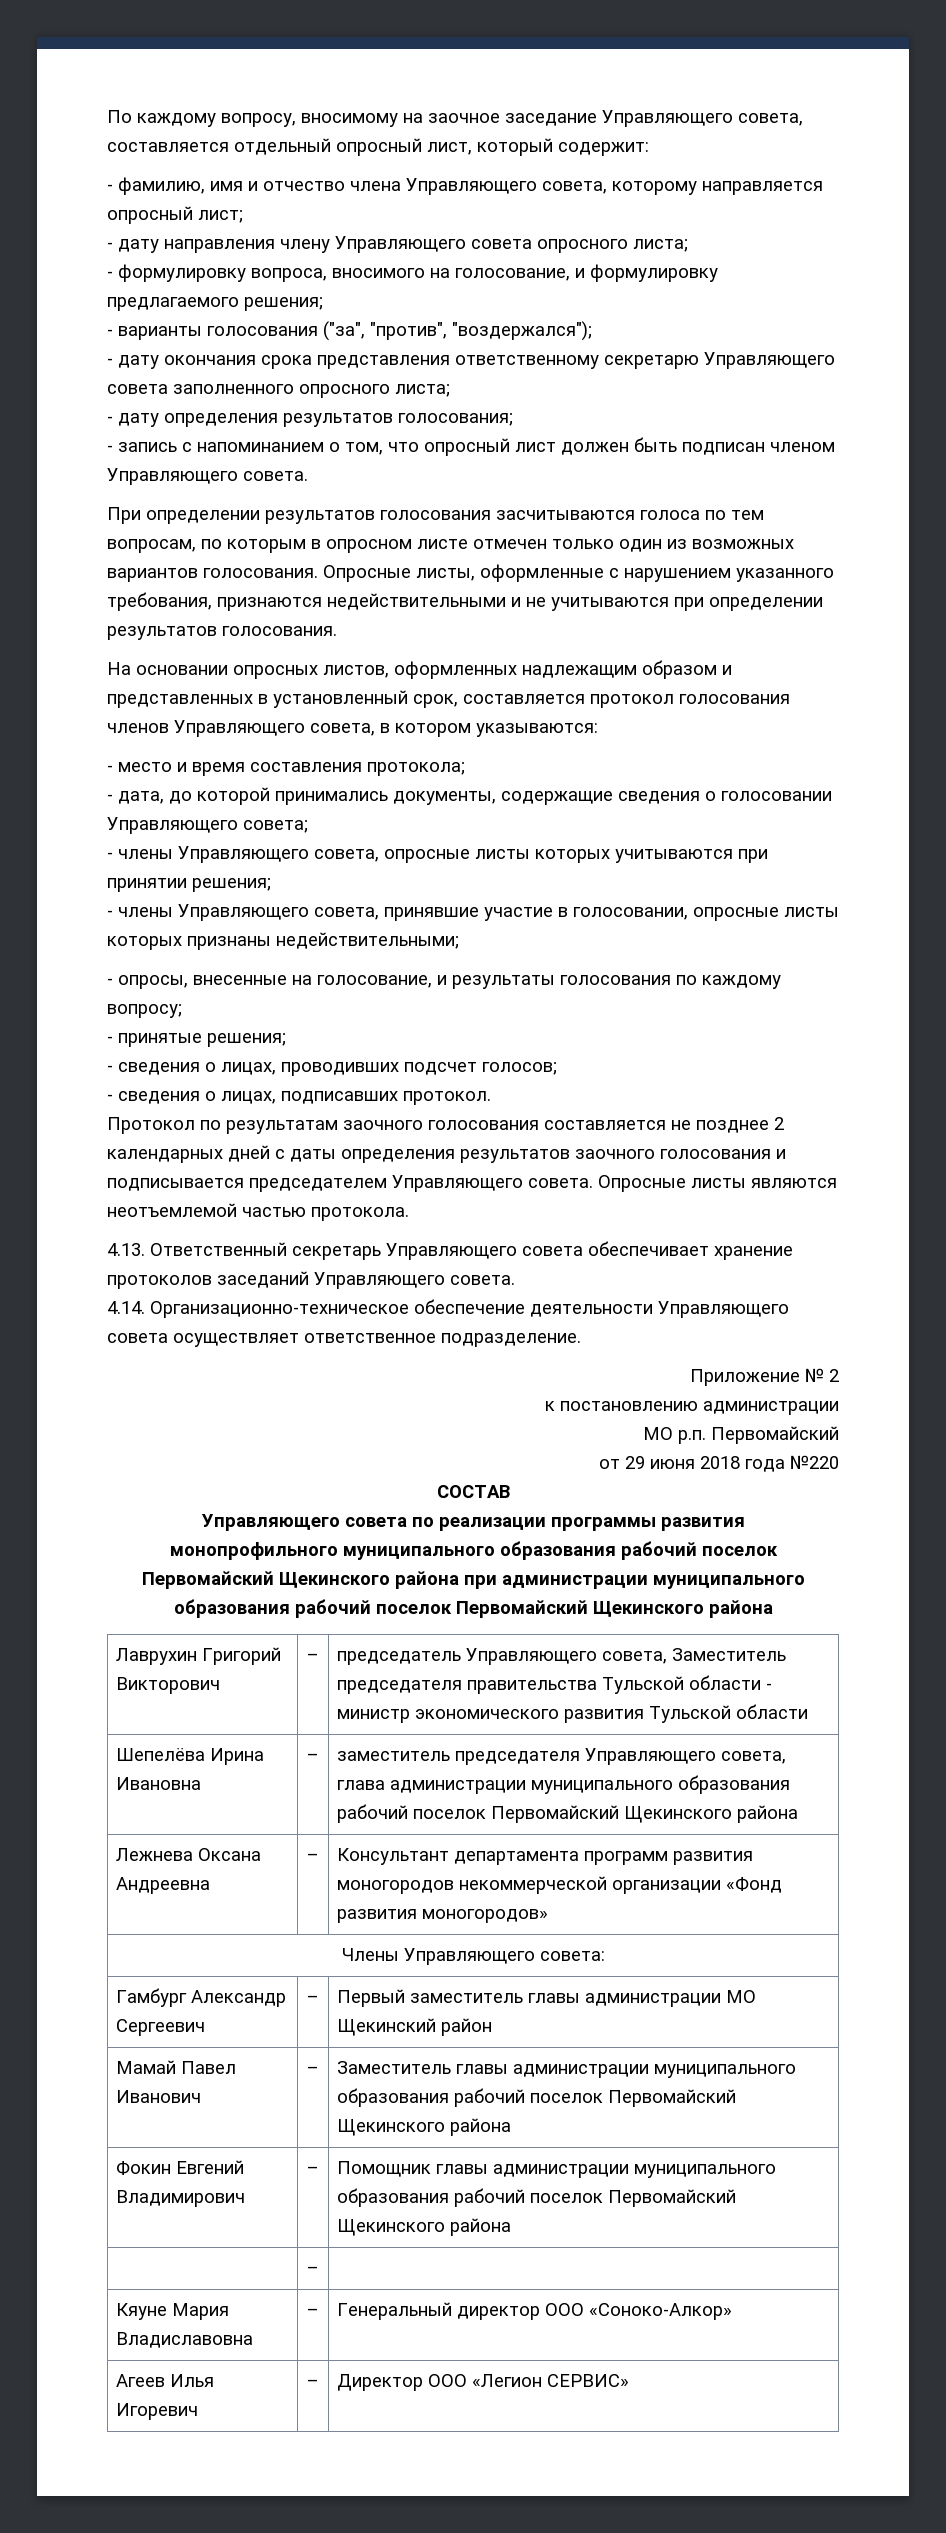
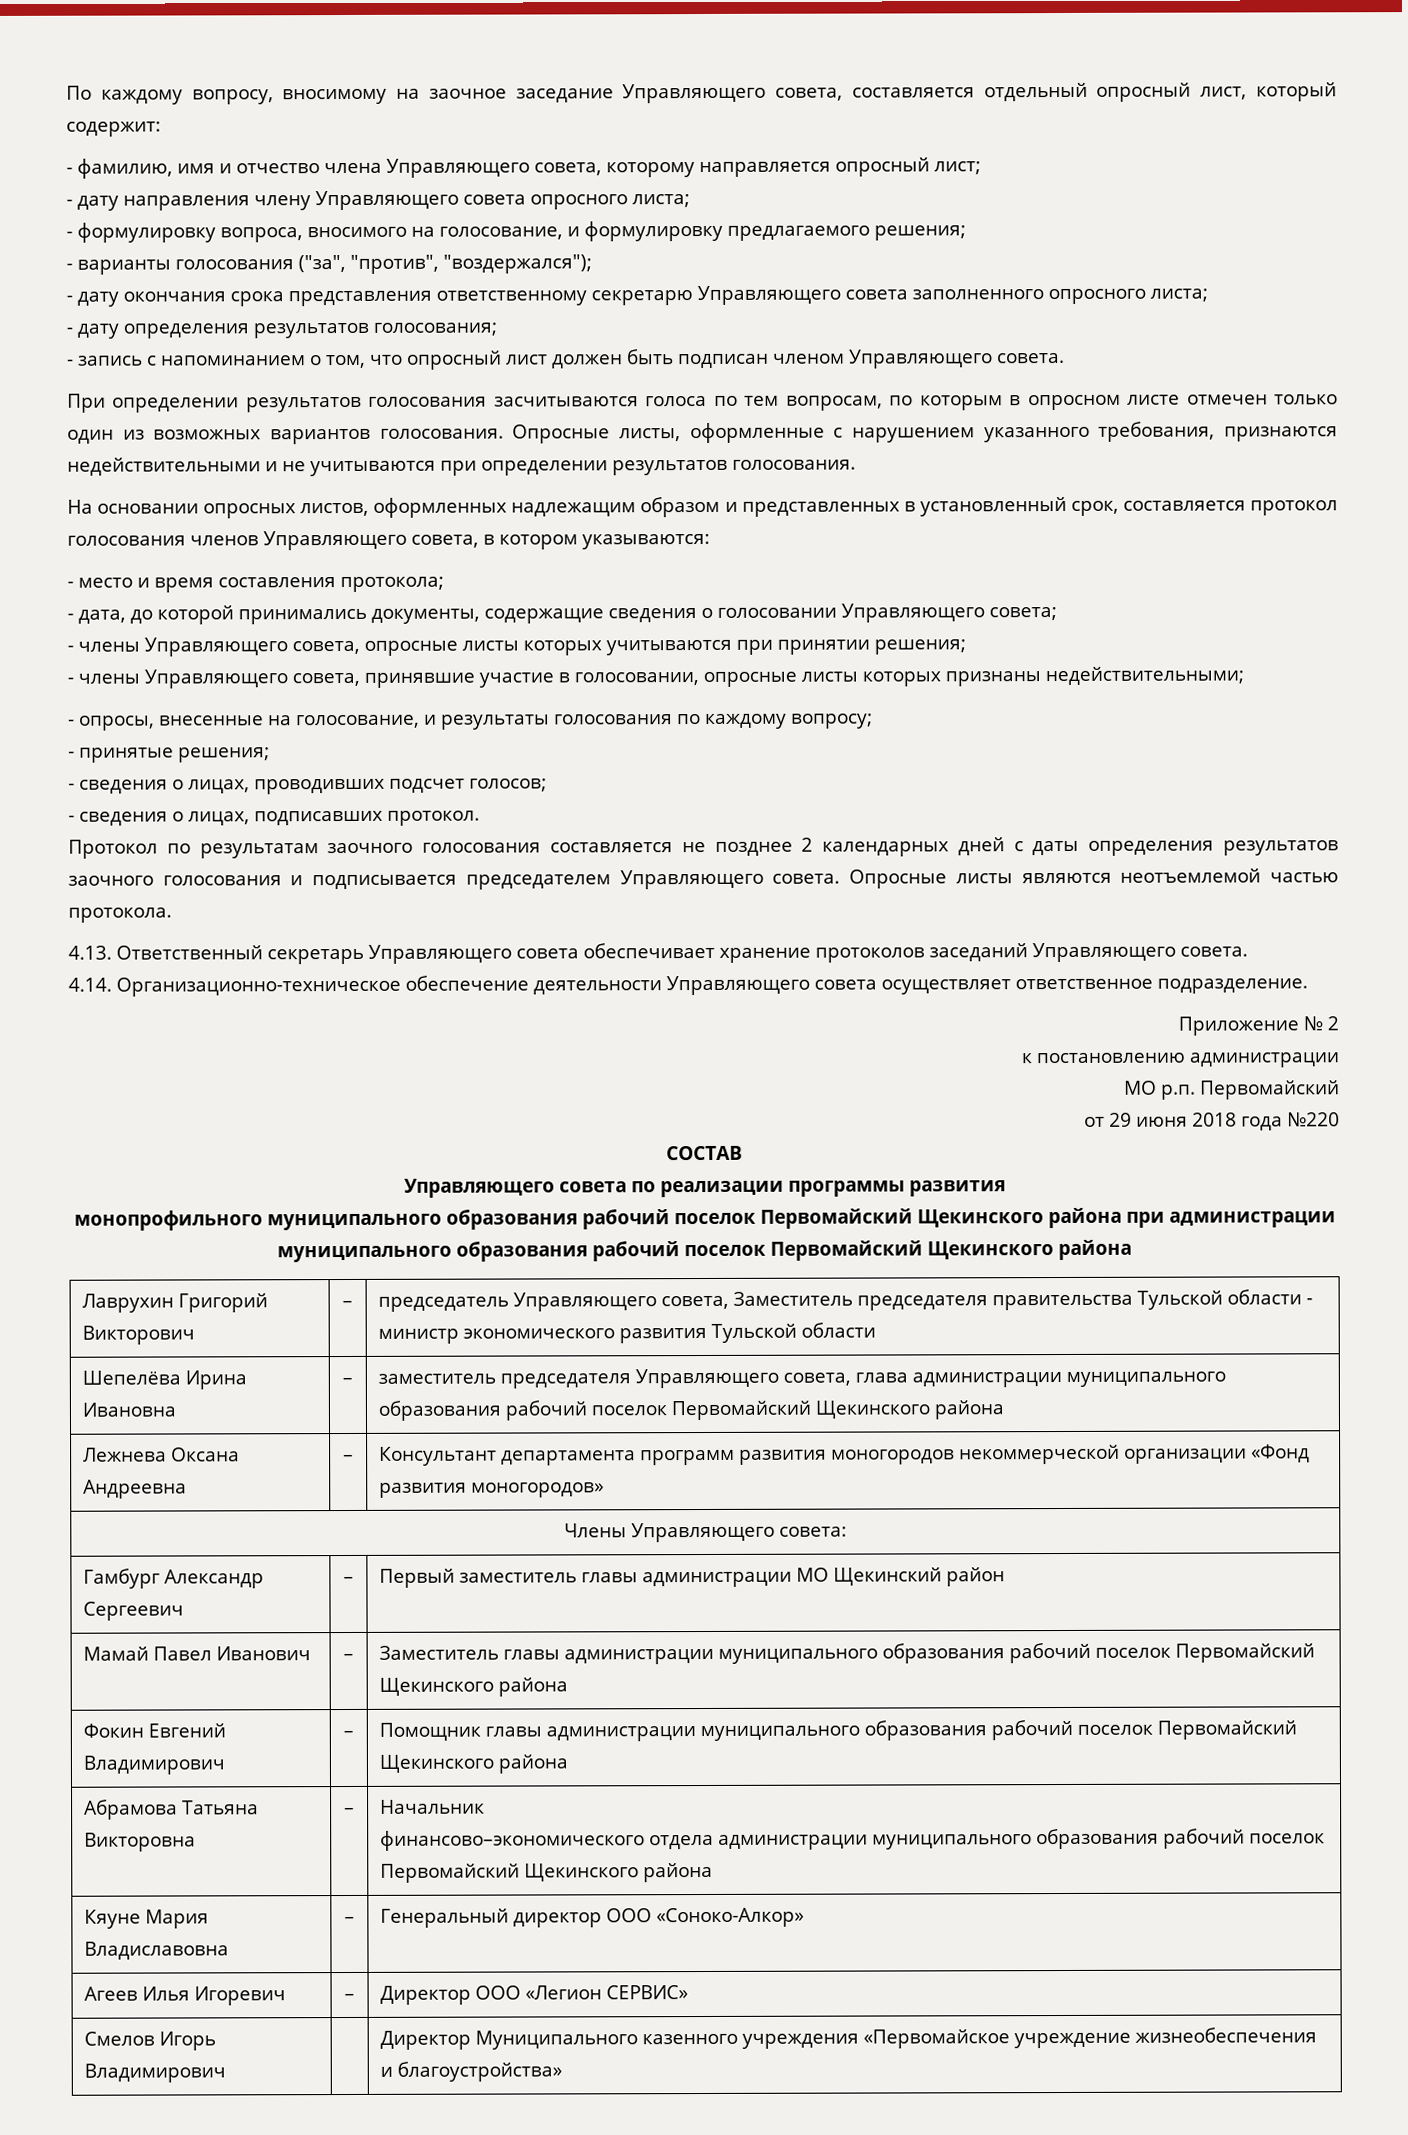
  Фокин Евгений Владимирович | – | Помощник главы администрации муниципального образования рабочий поселок Первомайский Щекинского района
- | – |
+ Абрамова Татьяна Викторовна | – | Начальник
+ финансово–экономического отдела администрации муниципального образования рабочий поселок Первомайский Щекинского района
+ Смелов Игорь Владимирович | | Директор Муниципального казенного учреждения «Первомайское учреждение жизнеобеспечения и благоустройства»

